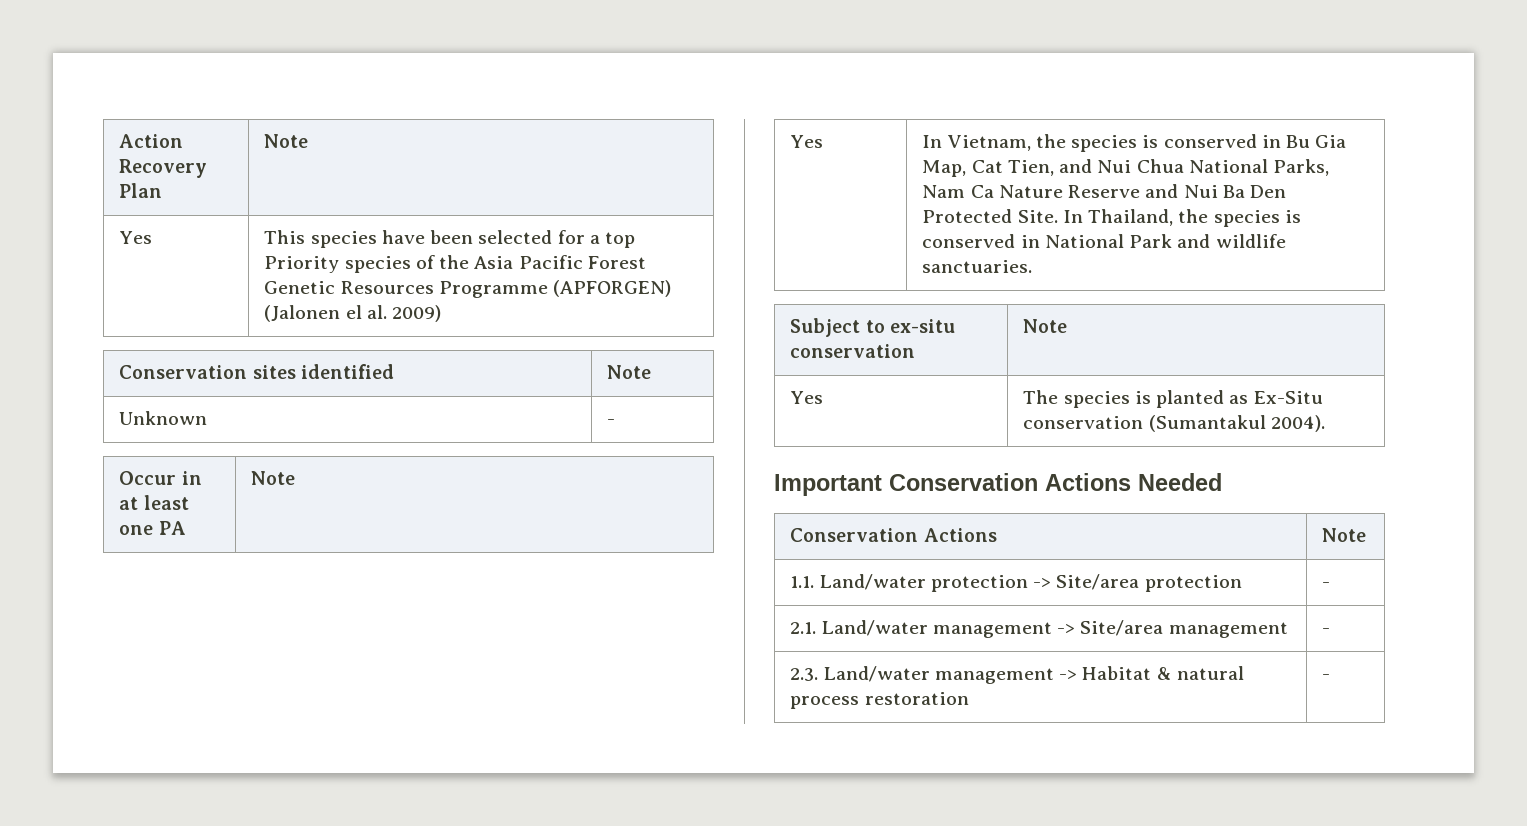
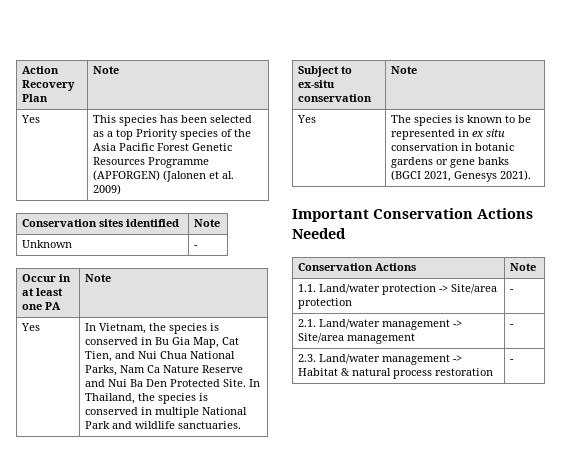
- Yes | This species have been selected for a top Priority species of the Asia Pacific Forest Genetic Resources Programme (APFORGEN) (Jalonen el al. 2009)
+ Yes | This species has been selected as a top Priority species of the Asia Pacific Forest Genetic Resources Programme (APFORGEN) (Jalonen et al. 2009)
- In Thailand, the species is conserved in National Park and wildlife sanctuaries.
+ In Thailand, the species is conserved in multiple National Park and wildlife sanctuaries.
- Yes | The species is planted as Ex-Situ conservation (Sumantakul 2004).
+ Yes | The species is known to be represented in ex situ conservation in botanic gardens or gene banks (BGCI 2021, Genesys 2021).

